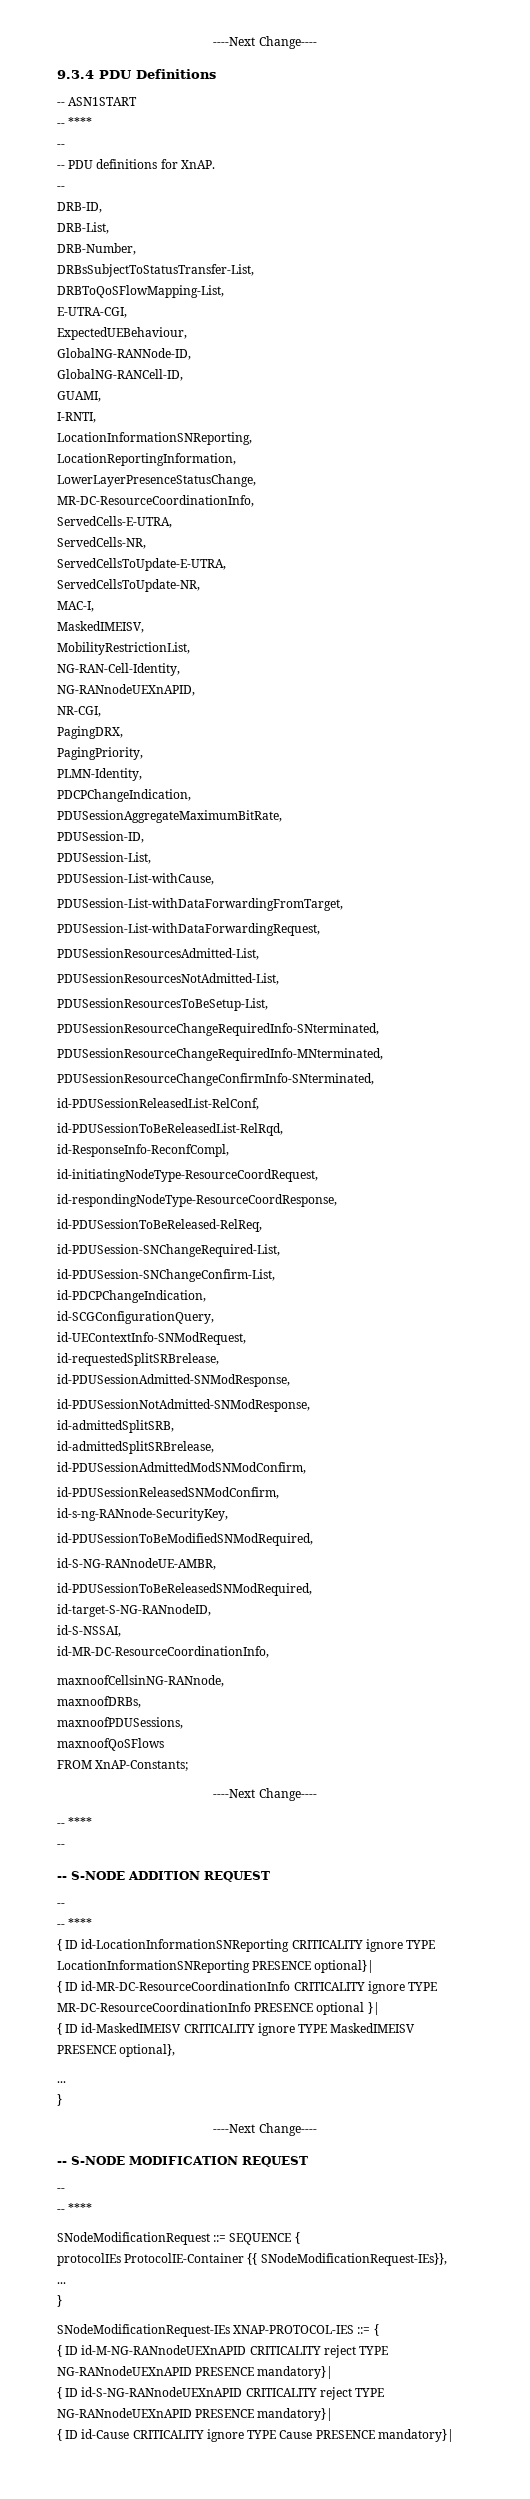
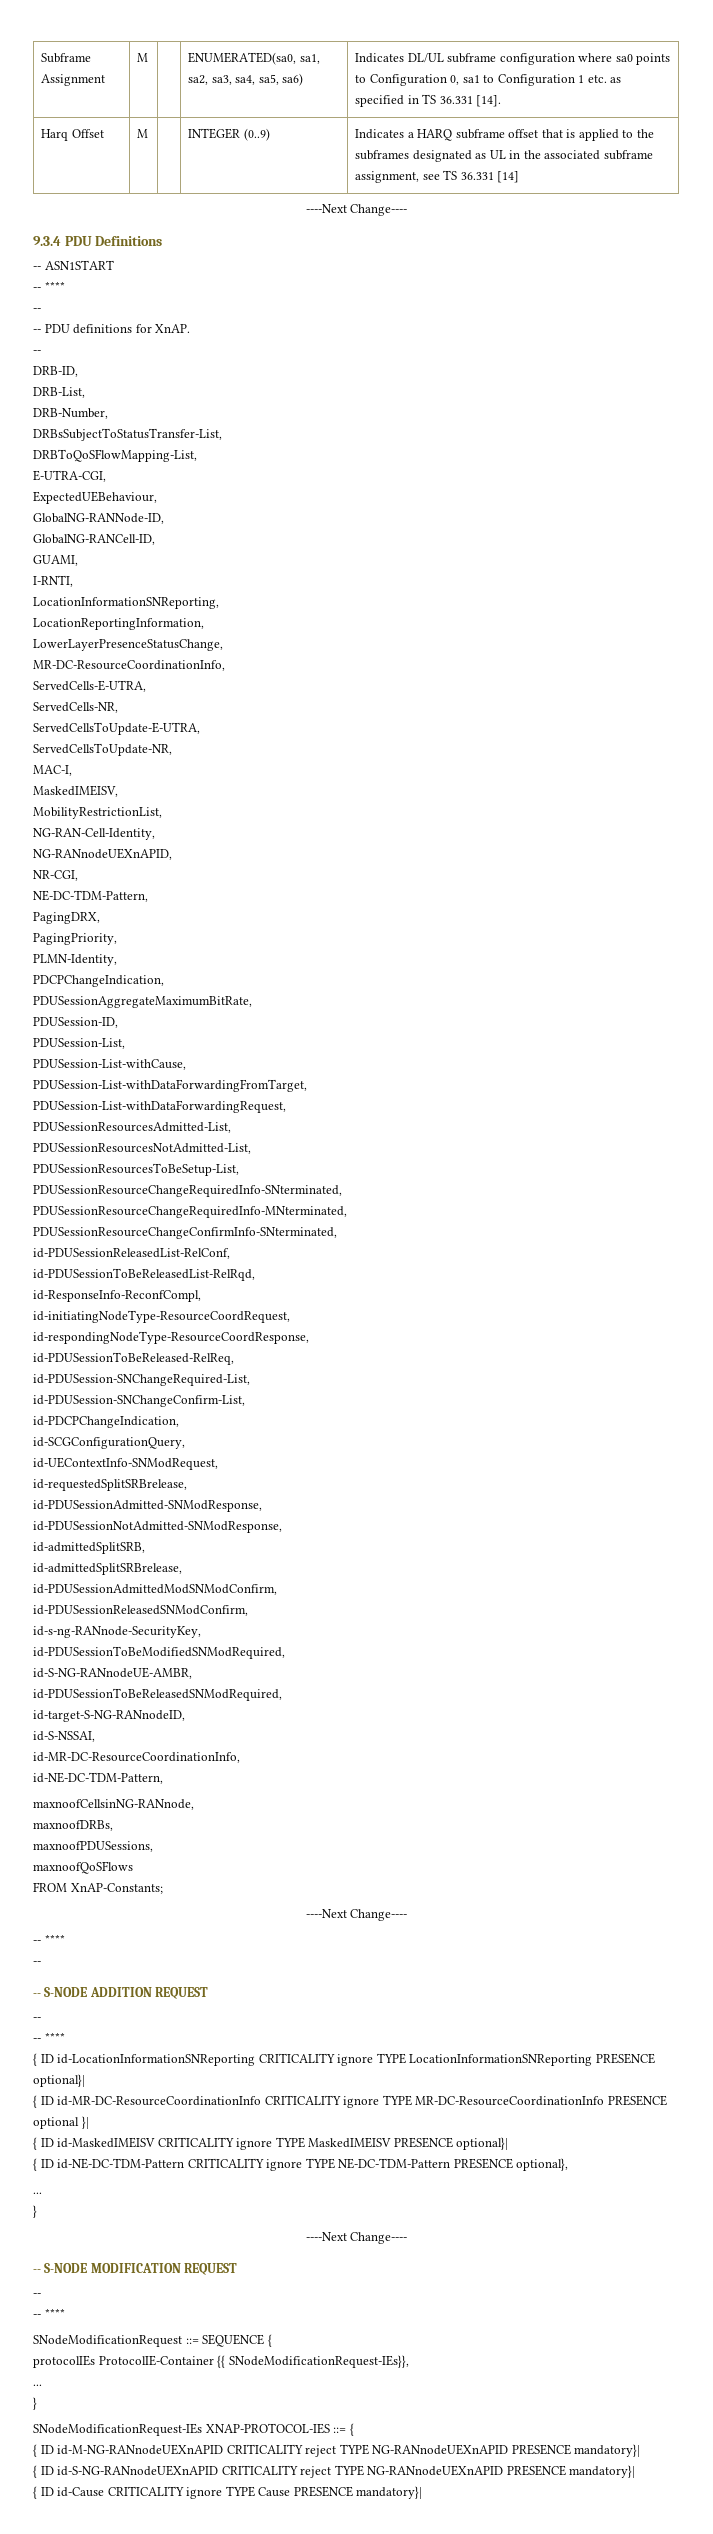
+ Subframe Assignment | M | | ENUMERATED(sa0, sa1, sa2, sa3, sa4, sa5, sa6) | Indicates DL/UL subframe configuration where sa0 points to Configuration 0, sa1 to Configuration 1 etc. as specified in TS 36.331 [14].
+ Harq Offset | M | | INTEGER (0..9) | Indicates a HARQ subframe offset that is applied to the subframes designated as UL in the associated subframe assignment, see TS 36.331 [14]
+ NE-DC-TDM-Pattern,
+ id-NE-DC-TDM-Pattern,
- { ID id-MaskedIMEISV CRITICALITY ignore TYPE MaskedIMEISV PRESENCE optional},
+ { ID id-MaskedIMEISV CRITICALITY ignore TYPE MaskedIMEISV PRESENCE optional}|
+ { ID id-NE-DC-TDM-Pattern CRITICALITY ignore TYPE NE-DC-TDM-Pattern PRESENCE optional},

